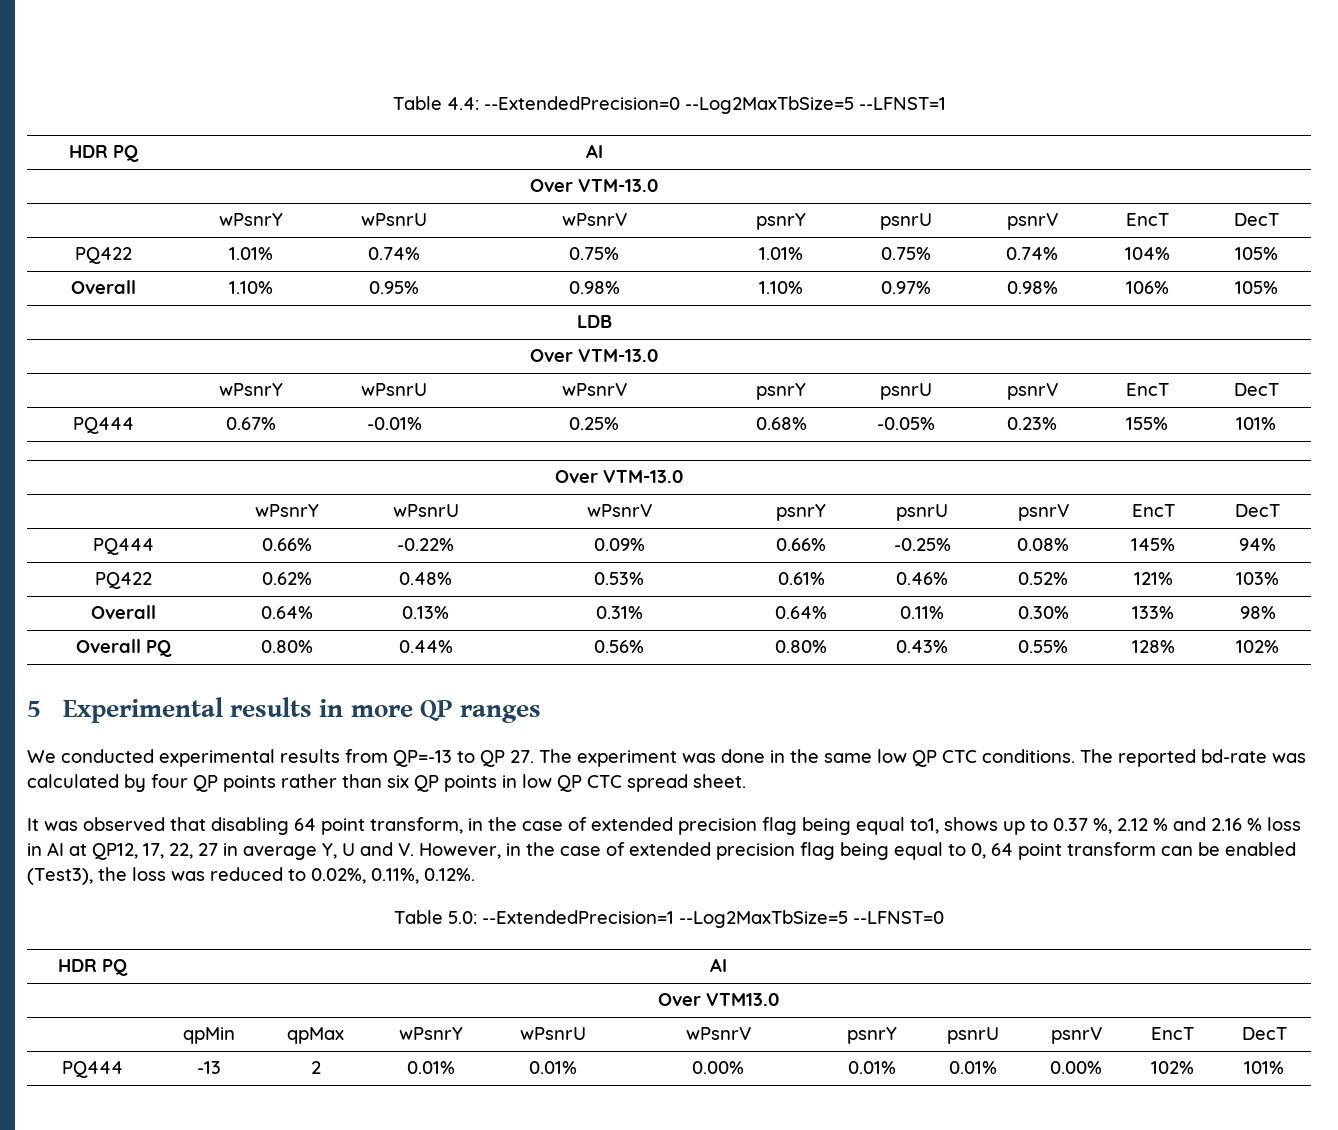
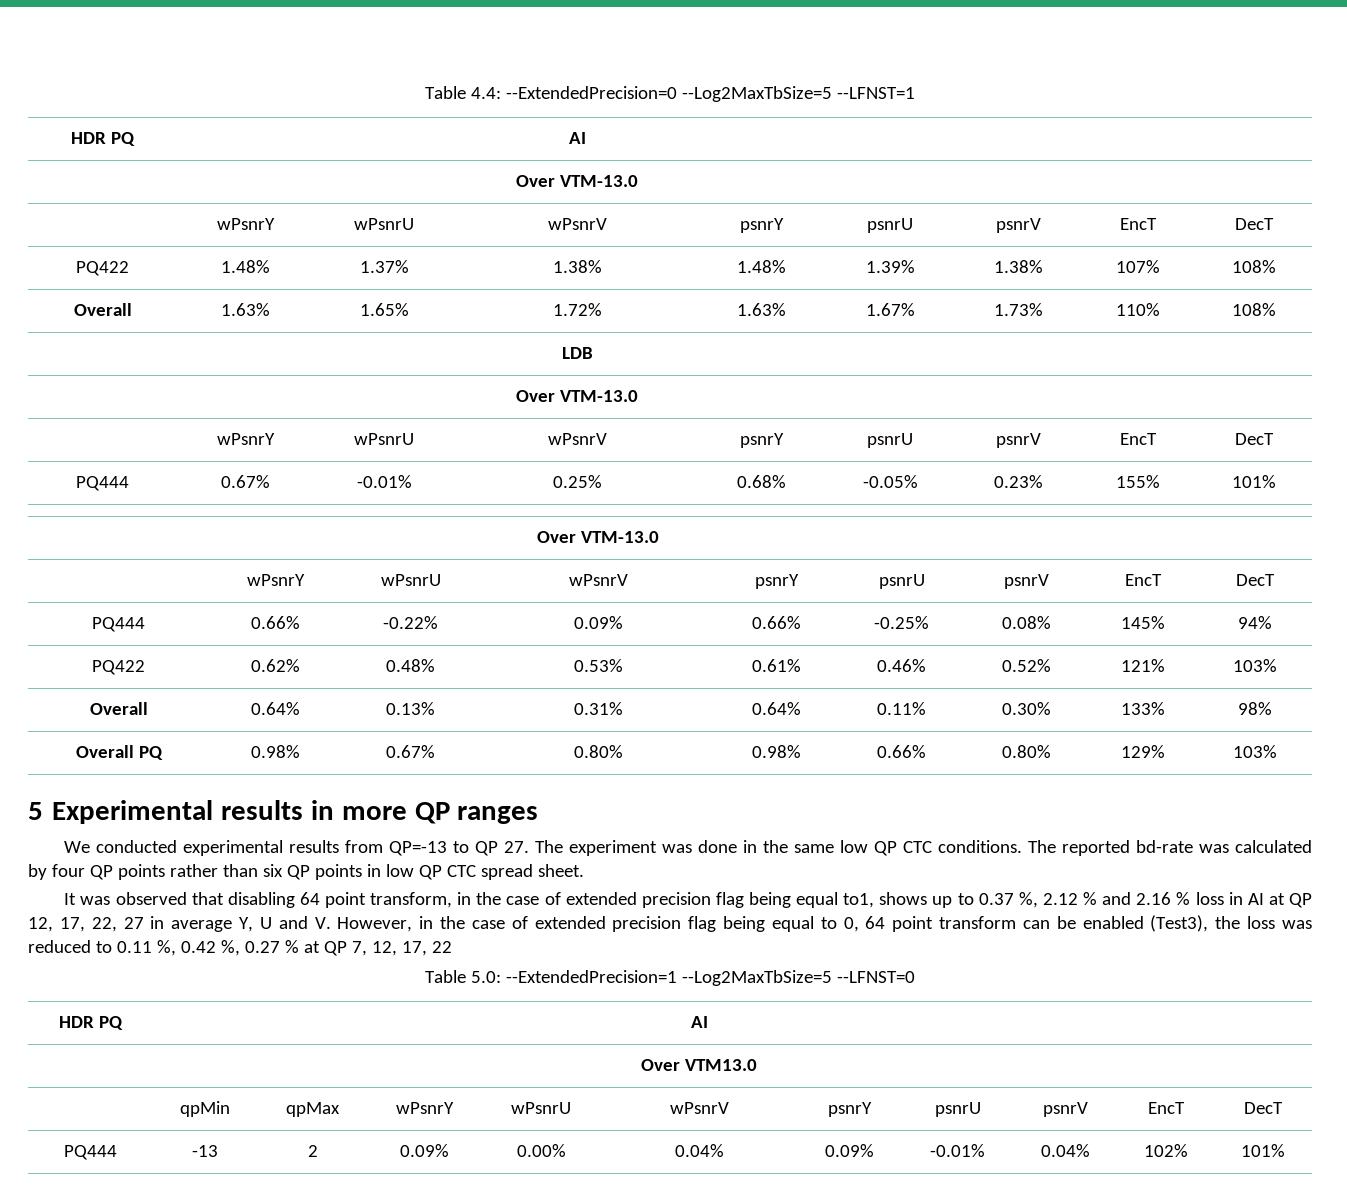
- PQ422 | 1.01% | 0.74% | 0.75% | 1.01% | 0.75% | 0.74% | 104% | 105%
- Overall | 1.10% | 0.95% | 0.98% | 1.10% | 0.97% | 0.98% | 106% | 105%
+ PQ422 | 1.48% | 1.37% | 1.38% | 1.48% | 1.39% | 1.38% | 107% | 108%
+ Overall | 1.63% | 1.65% | 1.72% | 1.63% | 1.67% | 1.73% | 110% | 108%
- Overall PQ | 0.80% | 0.44% | 0.56% | 0.80% | 0.43% | 0.55% | 128% | 102%
+ Overall PQ | 0.98% | 0.67% | 0.80% | 0.98% | 0.66% | 0.80% | 129% | 103%
- It was observed that disabling 64 point transform, in the case of extended precision flag being equal to1, shows up to 0.37 %, 2.12 % and 2.16 % loss in AI at QP12, 17, 22, 27 in average Y, U and V. However, in the case of extended precision flag being equal to 0, 64 point transform can be enabled (Test3), the loss was reduced to 0.02%, 0.11%, 0.12%.
+ It was observed that disabling 64 point transform, in the case of extended precision flag being equal to1, shows up to 0.37 %, 2.12 % and 2.16 % loss in AI at QP 12, 17, 22, 27 in average Y, U and V. However, in the case of extended precision flag being equal to 0, 64 point transform can be enabled (Test3), the loss was reduced to 0.11 %, 0.42 %, 0.27 % at QP 7, 12, 17, 22
- PQ444 | -13 | 2 | 0.01% | 0.01% | 0.00% | 0.01% | 0.01% | 0.00% | 102% | 101%
+ PQ444 | -13 | 2 | 0.09% | 0.00% | 0.04% | 0.09% | -0.01% | 0.04% | 102% | 101%

